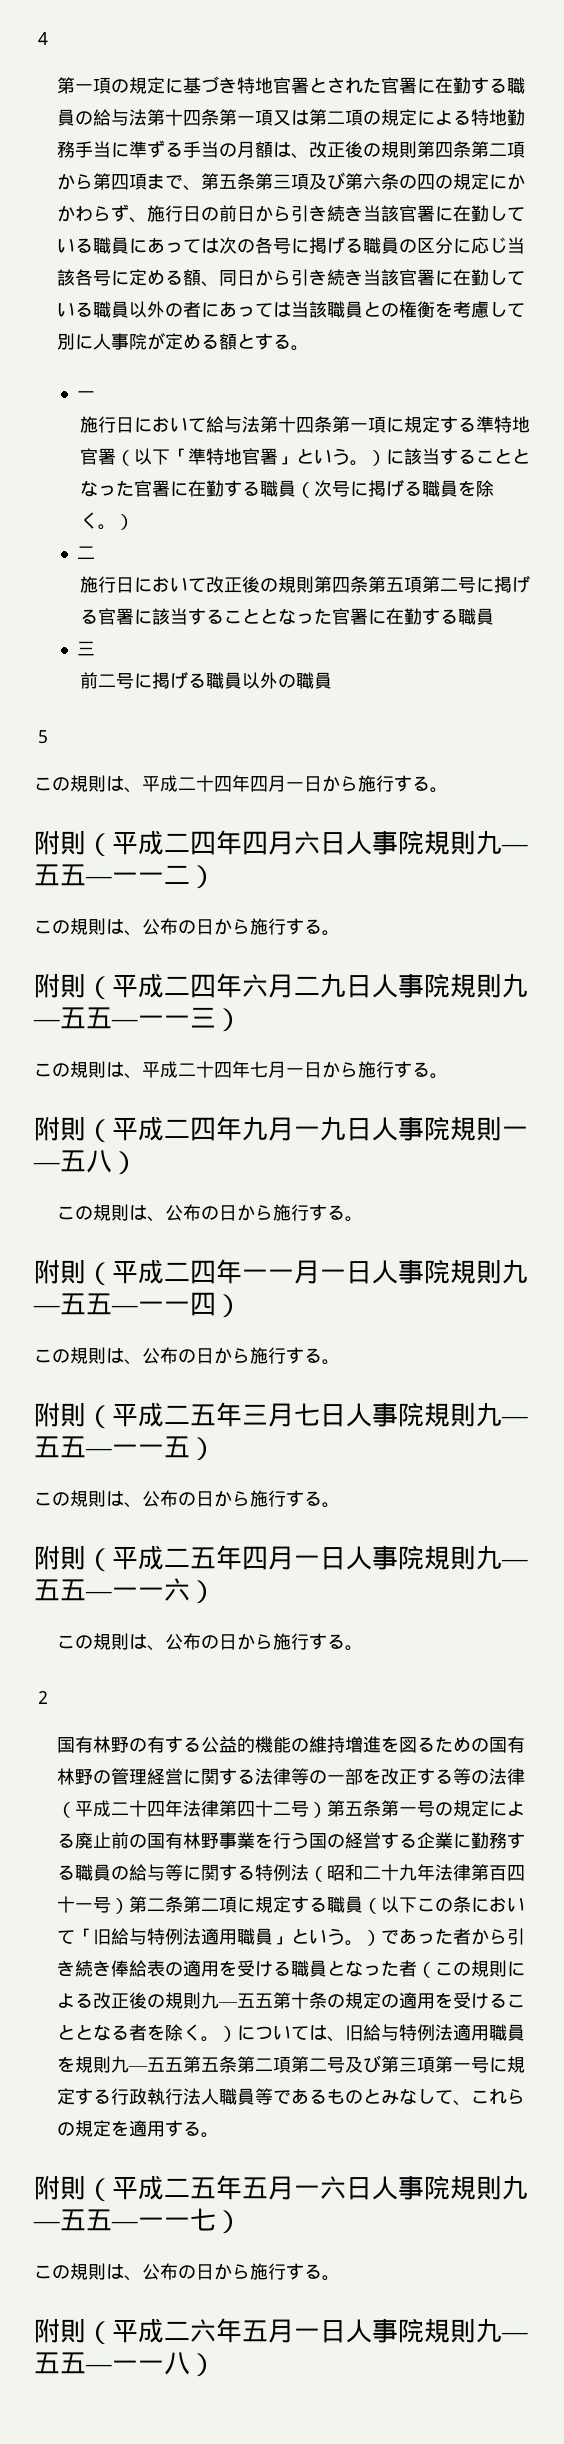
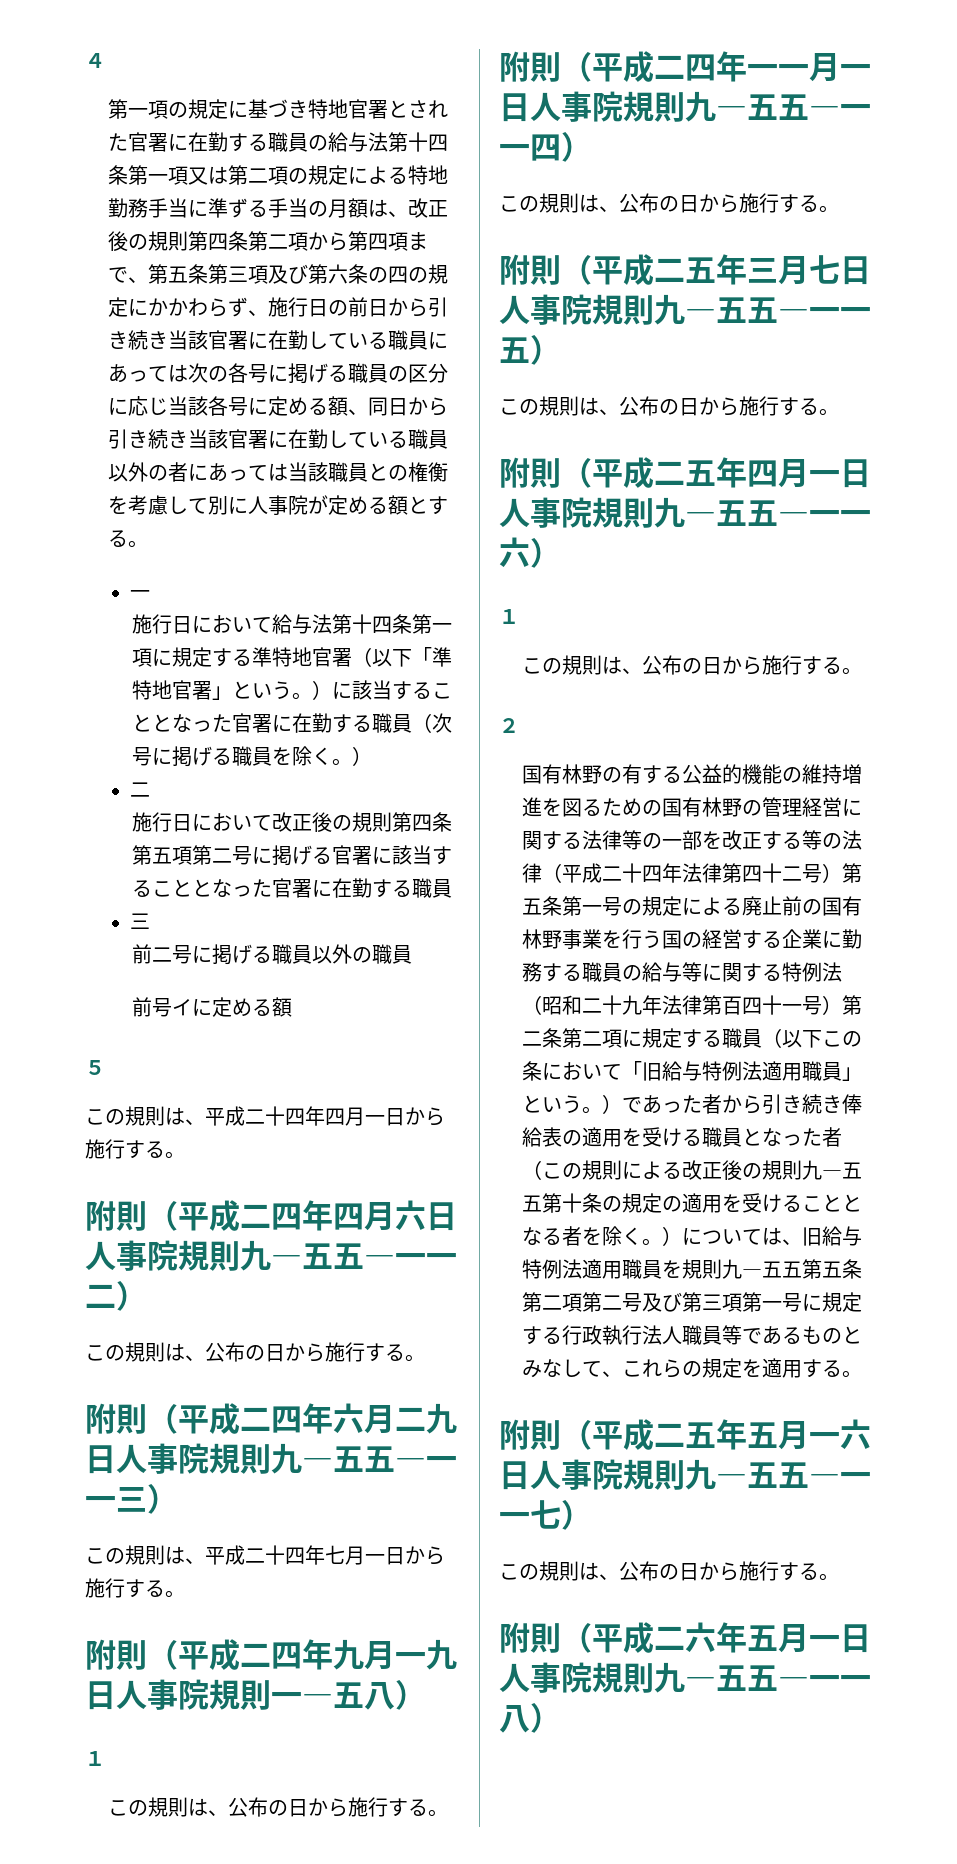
+ 前号イに定める額
  附則（平成二四年九月一九日人事院規則一―五八）
+ １
  附則（平成二五年四月一日人事院規則九―五五―一一六）
+ １

